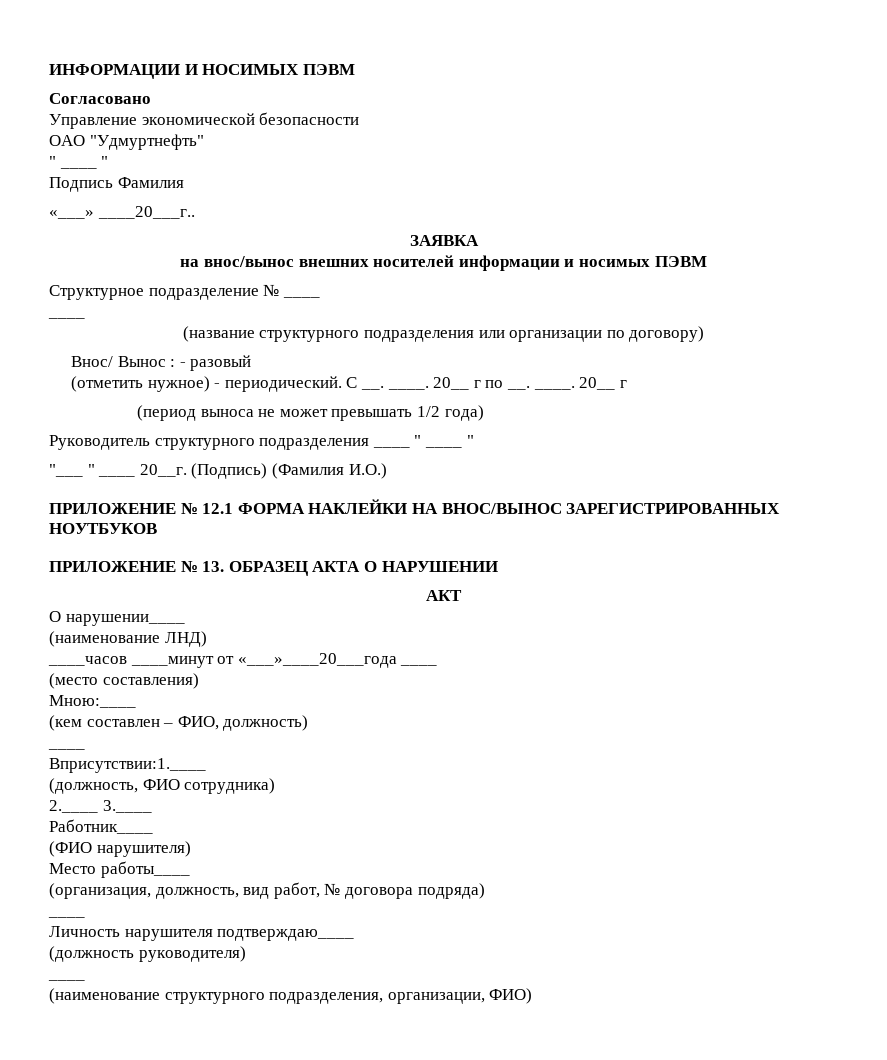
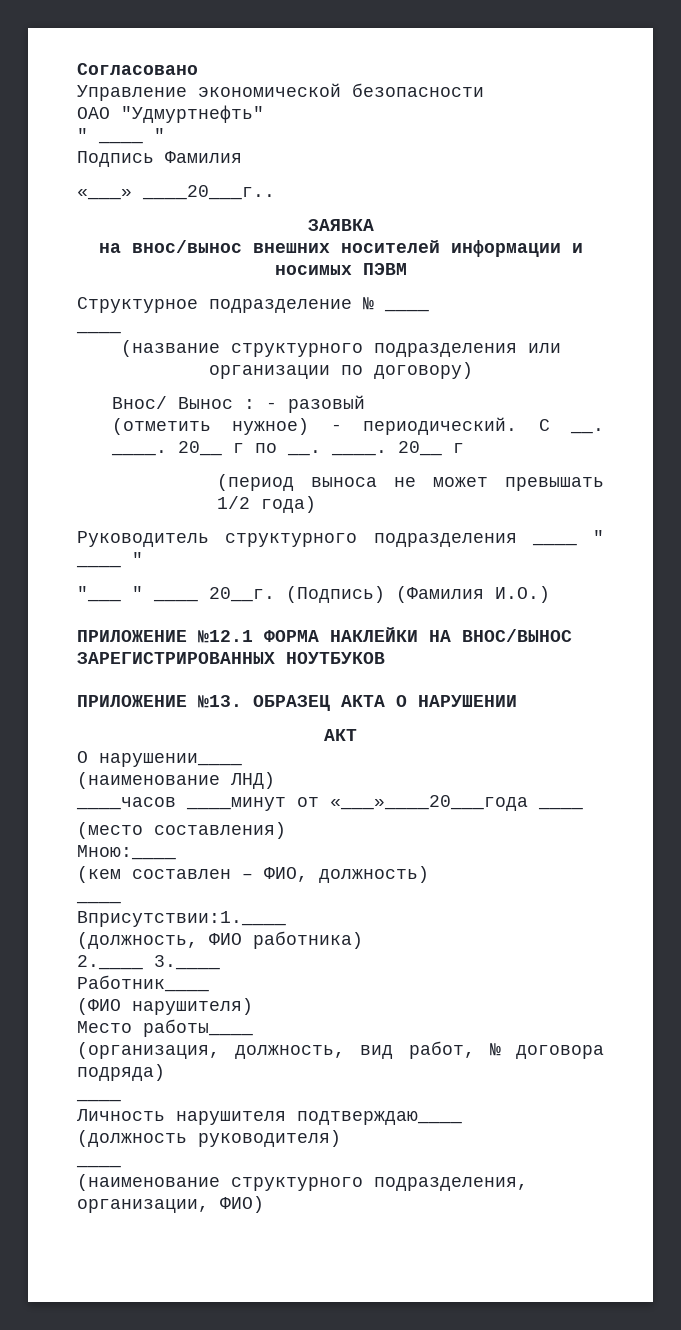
- ИНФОРМАЦИИ И НОСИМЫХ ПЭВМ
- ПРИЛОЖЕНИЕ № 12.1 ФОРМА НАКЛЕЙКИ НА ВНОС/ВЫНОС ЗАРЕГИСТРИРОВАННЫХ НОУТБУКОВ
+ ПРИЛОЖЕНИЕ №12.1 ФОРМА НАКЛЕЙКИ НА ВНОС/ВЫНОС ЗАРЕГИСТРИРОВАННЫХ НОУТБУКОВ
- ПРИЛОЖЕНИЕ № 13. ОБРАЗЕЦ АКТА О НАРУШЕНИИ
+ ПРИЛОЖЕНИЕ №13. ОБРАЗЕЦ АКТА О НАРУШЕНИИ
- (должность, ФИО сотрудника)
+ (должность, ФИО работника)

